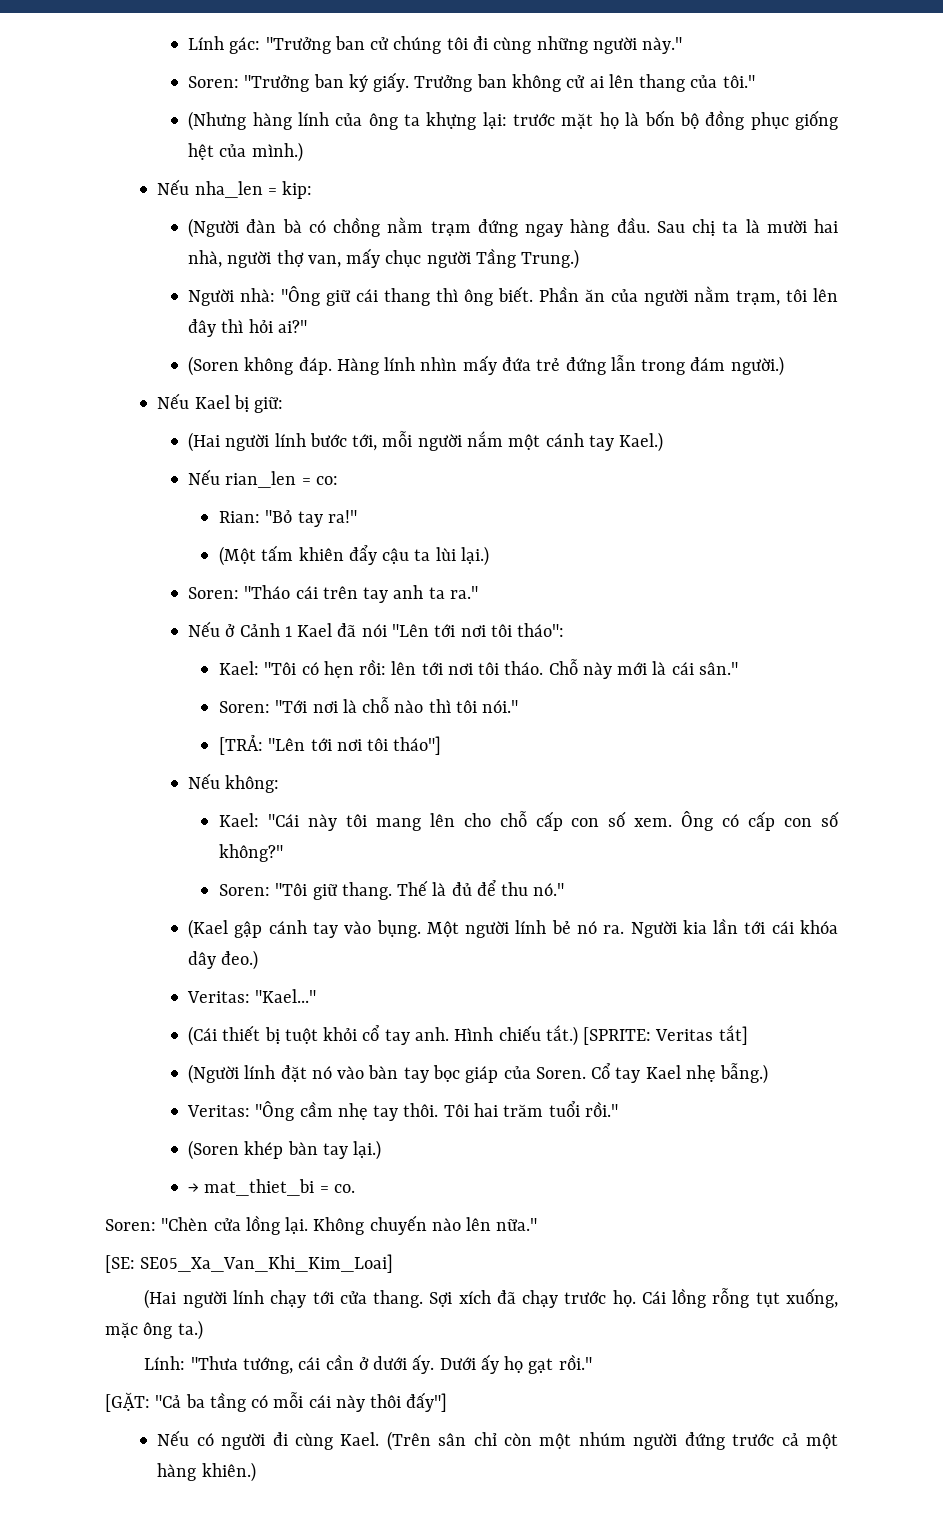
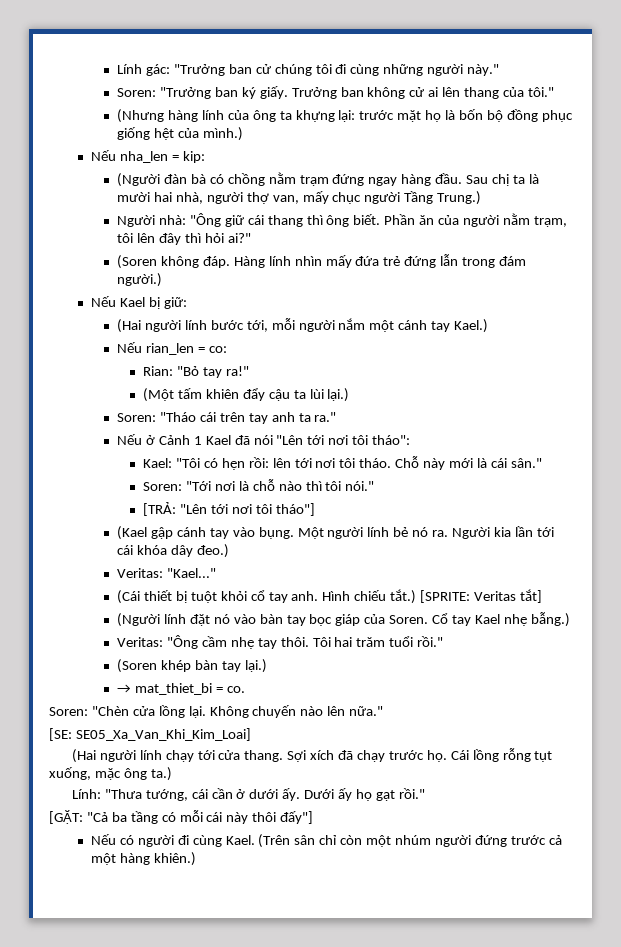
- Nếu không:
- Kael: "Cái này tôi mang lên cho chỗ cấp con số xem. Ông có cấp con số không?"
- Soren: "Tôi giữ thang. Thế là đủ để thu nó."

